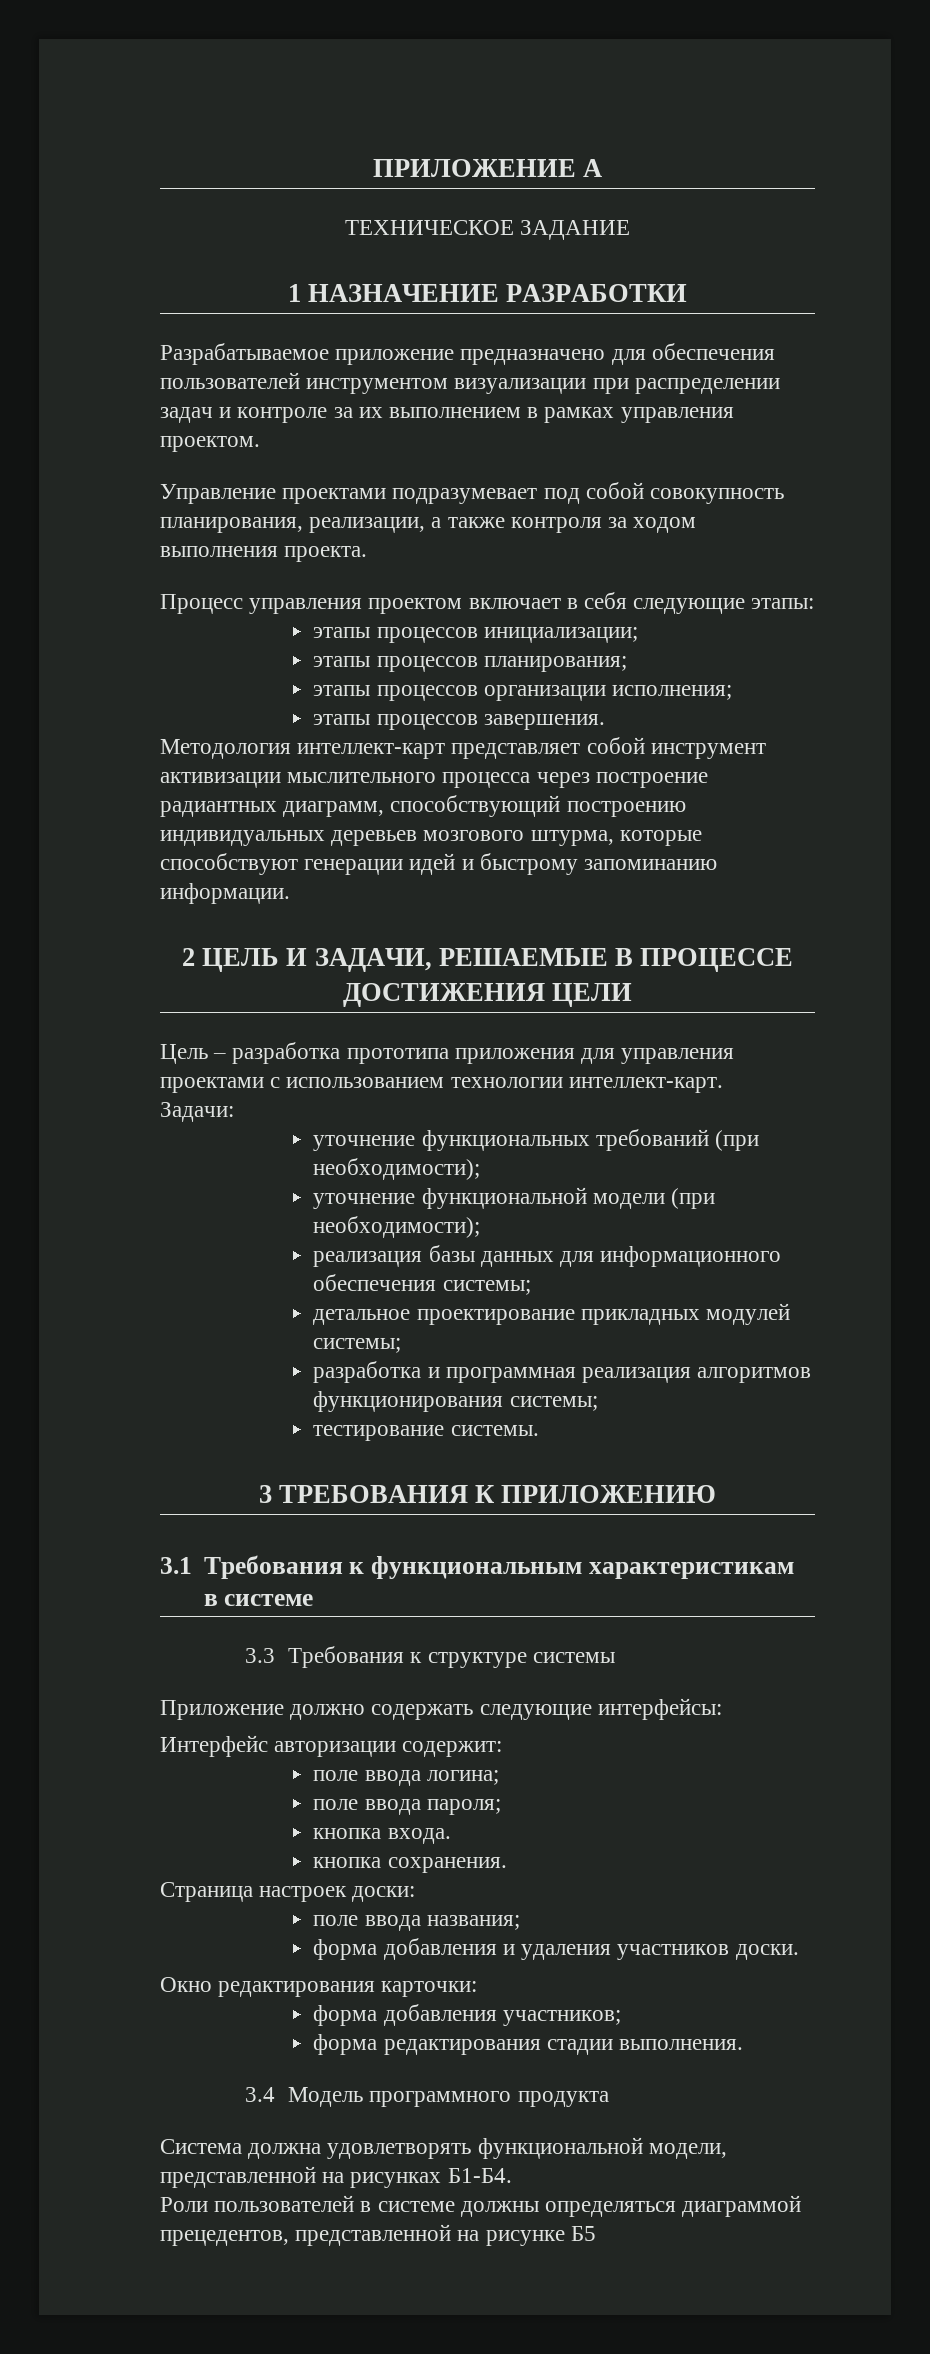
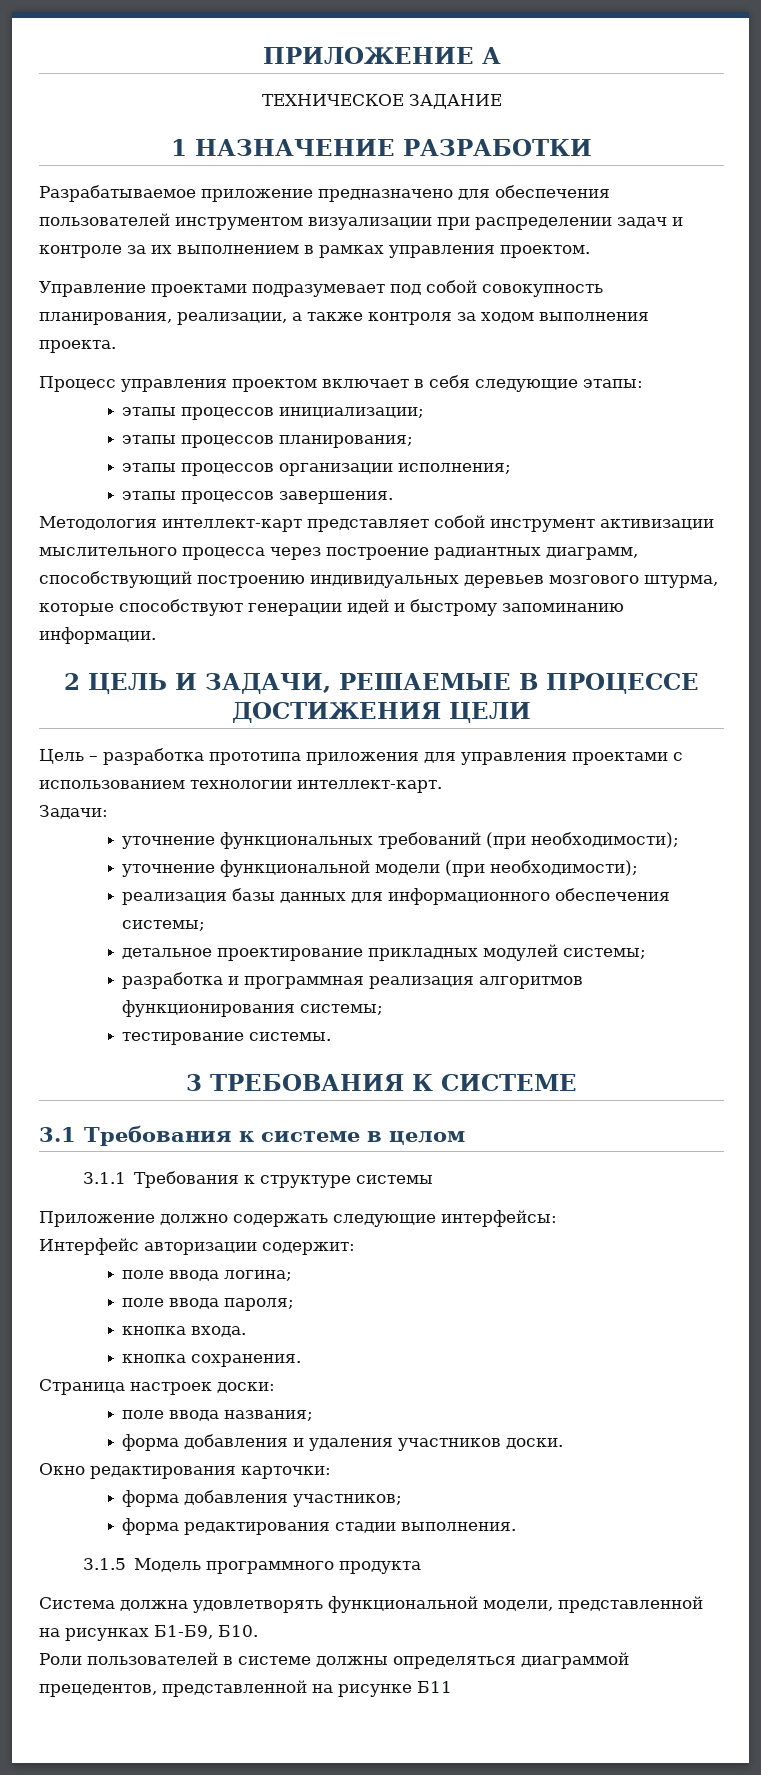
- 3 ТРЕБОВАНИЯ К ПРИЛОЖЕНИЮ
+ 3 ТРЕБОВАНИЯ К СИСТЕМЕ
- 3.1 Требования к функциональным характеристикам в системе
- 3.3 Требования к структуре системы
+ 3.1 Требования к системе в целом
+ 3.1.1 Требования к структуре системы
- 3.4 Модель программного продукта
+ 3.1.5 Модель программного продукта
- Система должна удовлетворять функциональной модели, представленной на рисунках Б1-Б4.
+ Система должна удовлетворять функциональной модели, представленной на рисунках Б1-Б9, Б10.
- Роли пользователей в системе должны определяться диаграммой прецедентов, представленной на рисунке Б5
+ Роли пользователей в системе должны определяться диаграммой прецедентов, представленной на рисунке Б11

